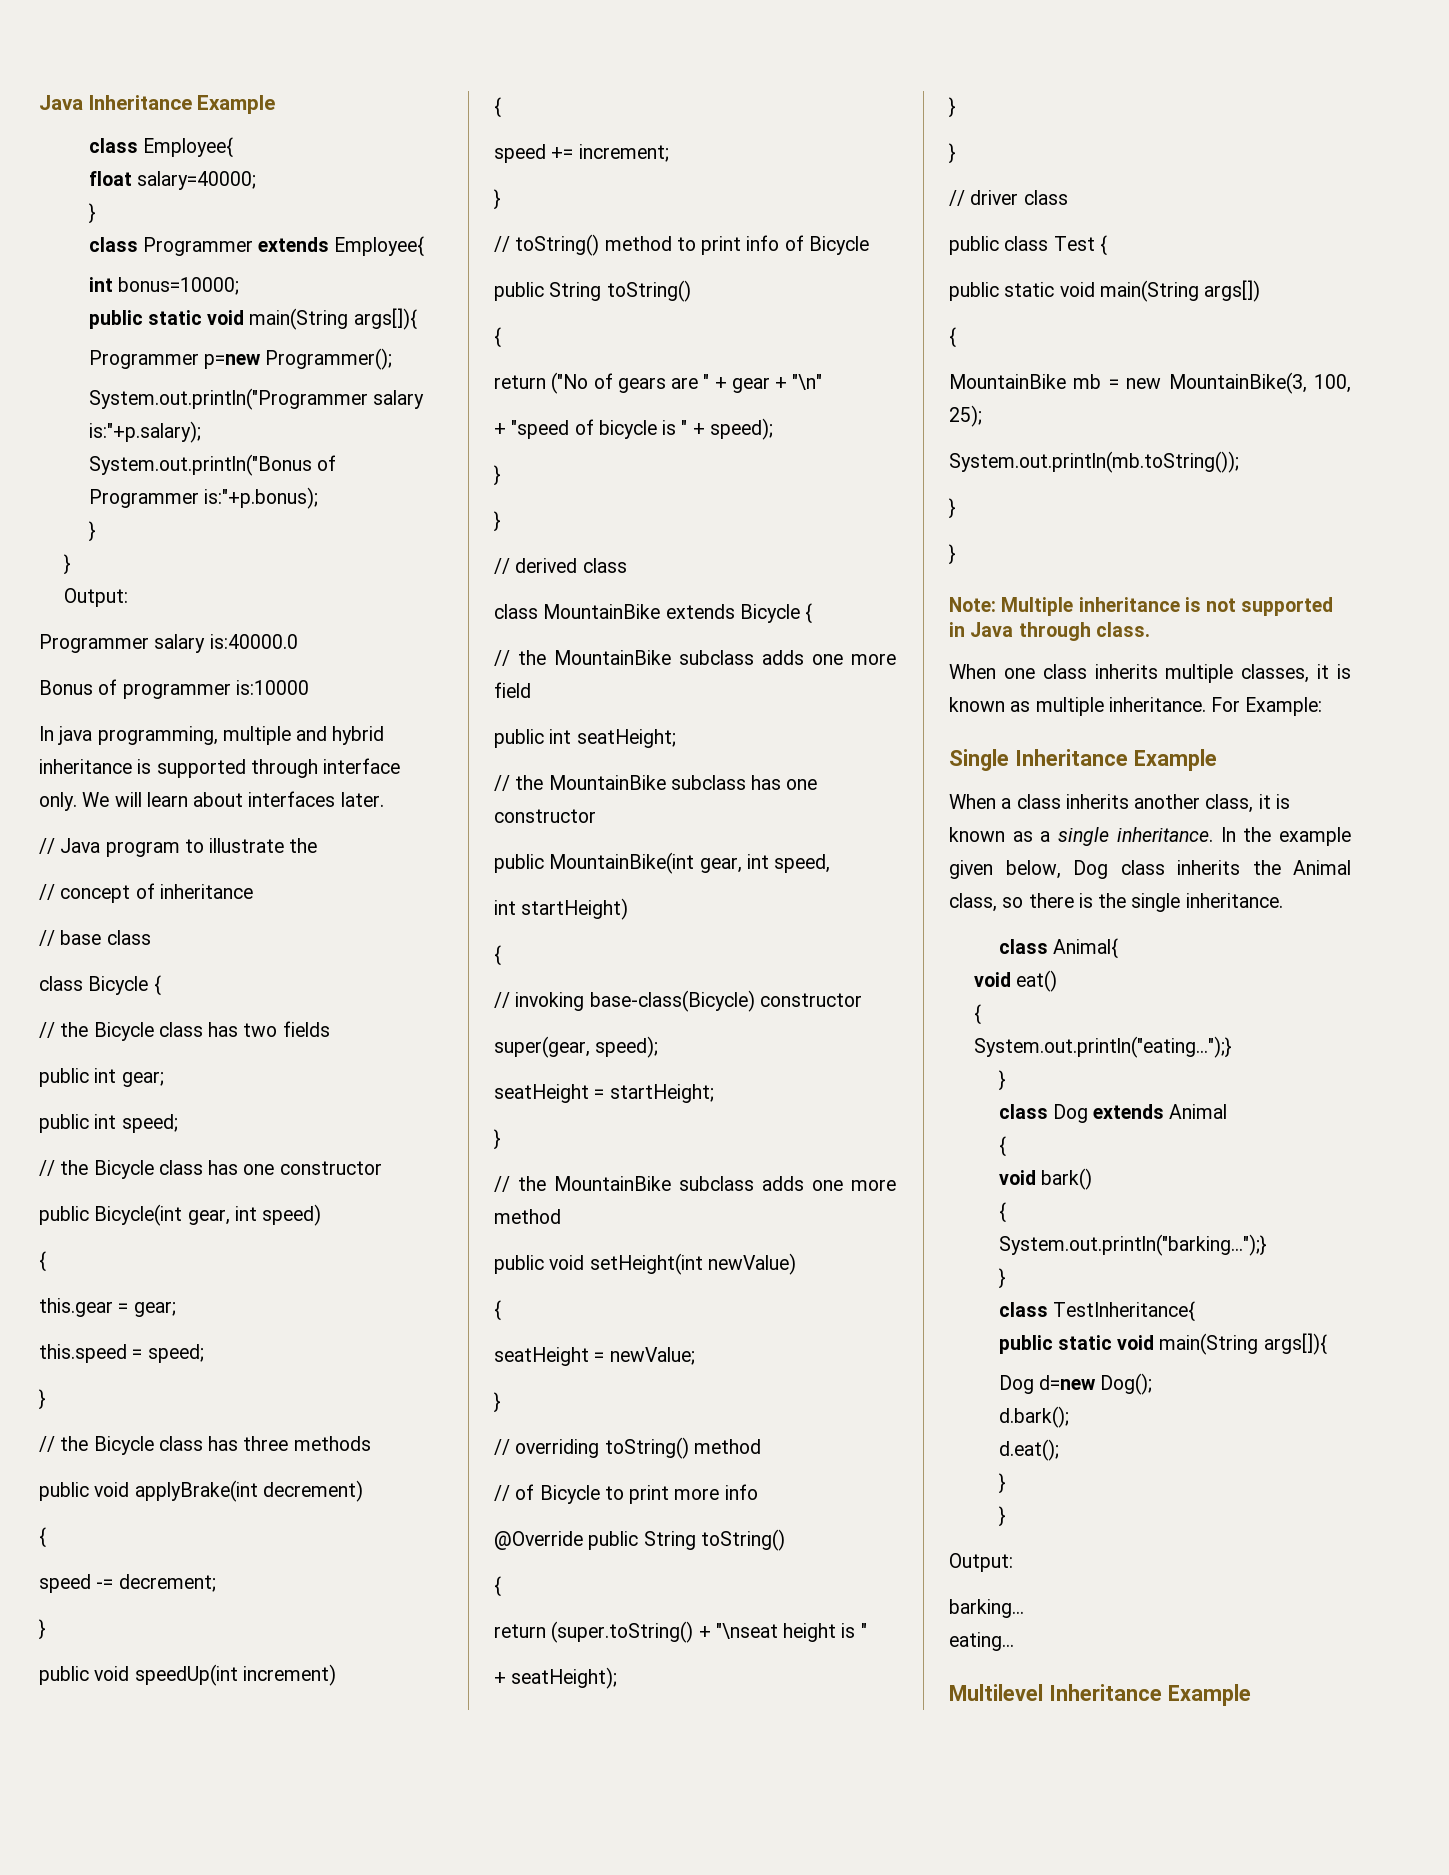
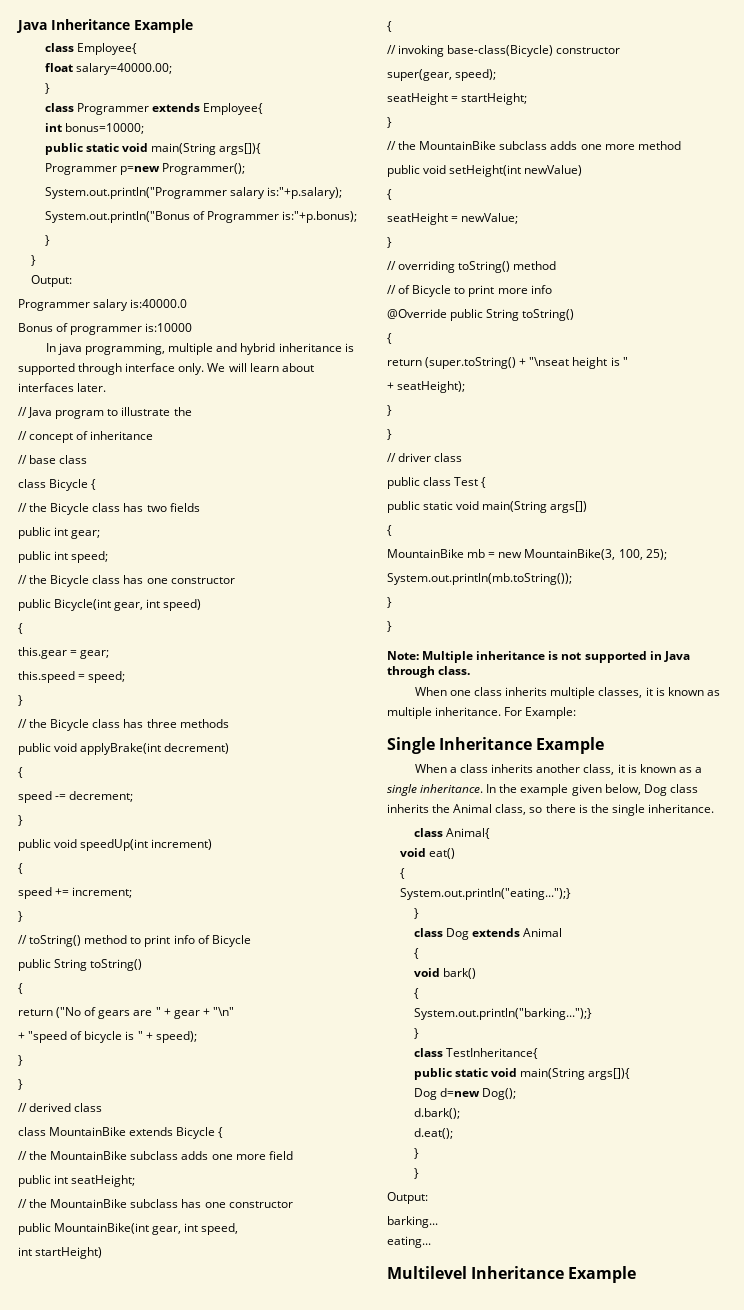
- float salary=40000;
+ float salary=40000.00;

